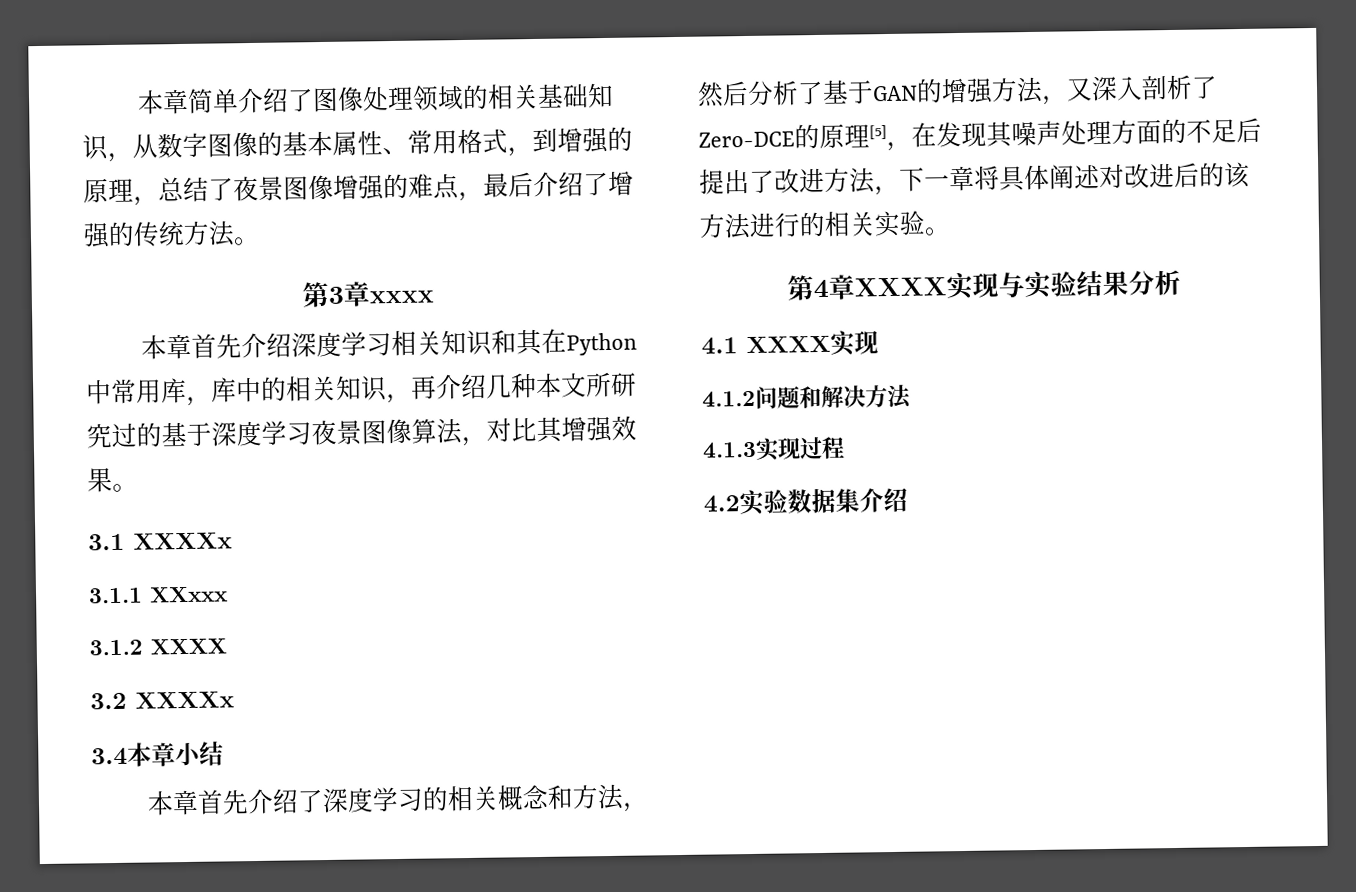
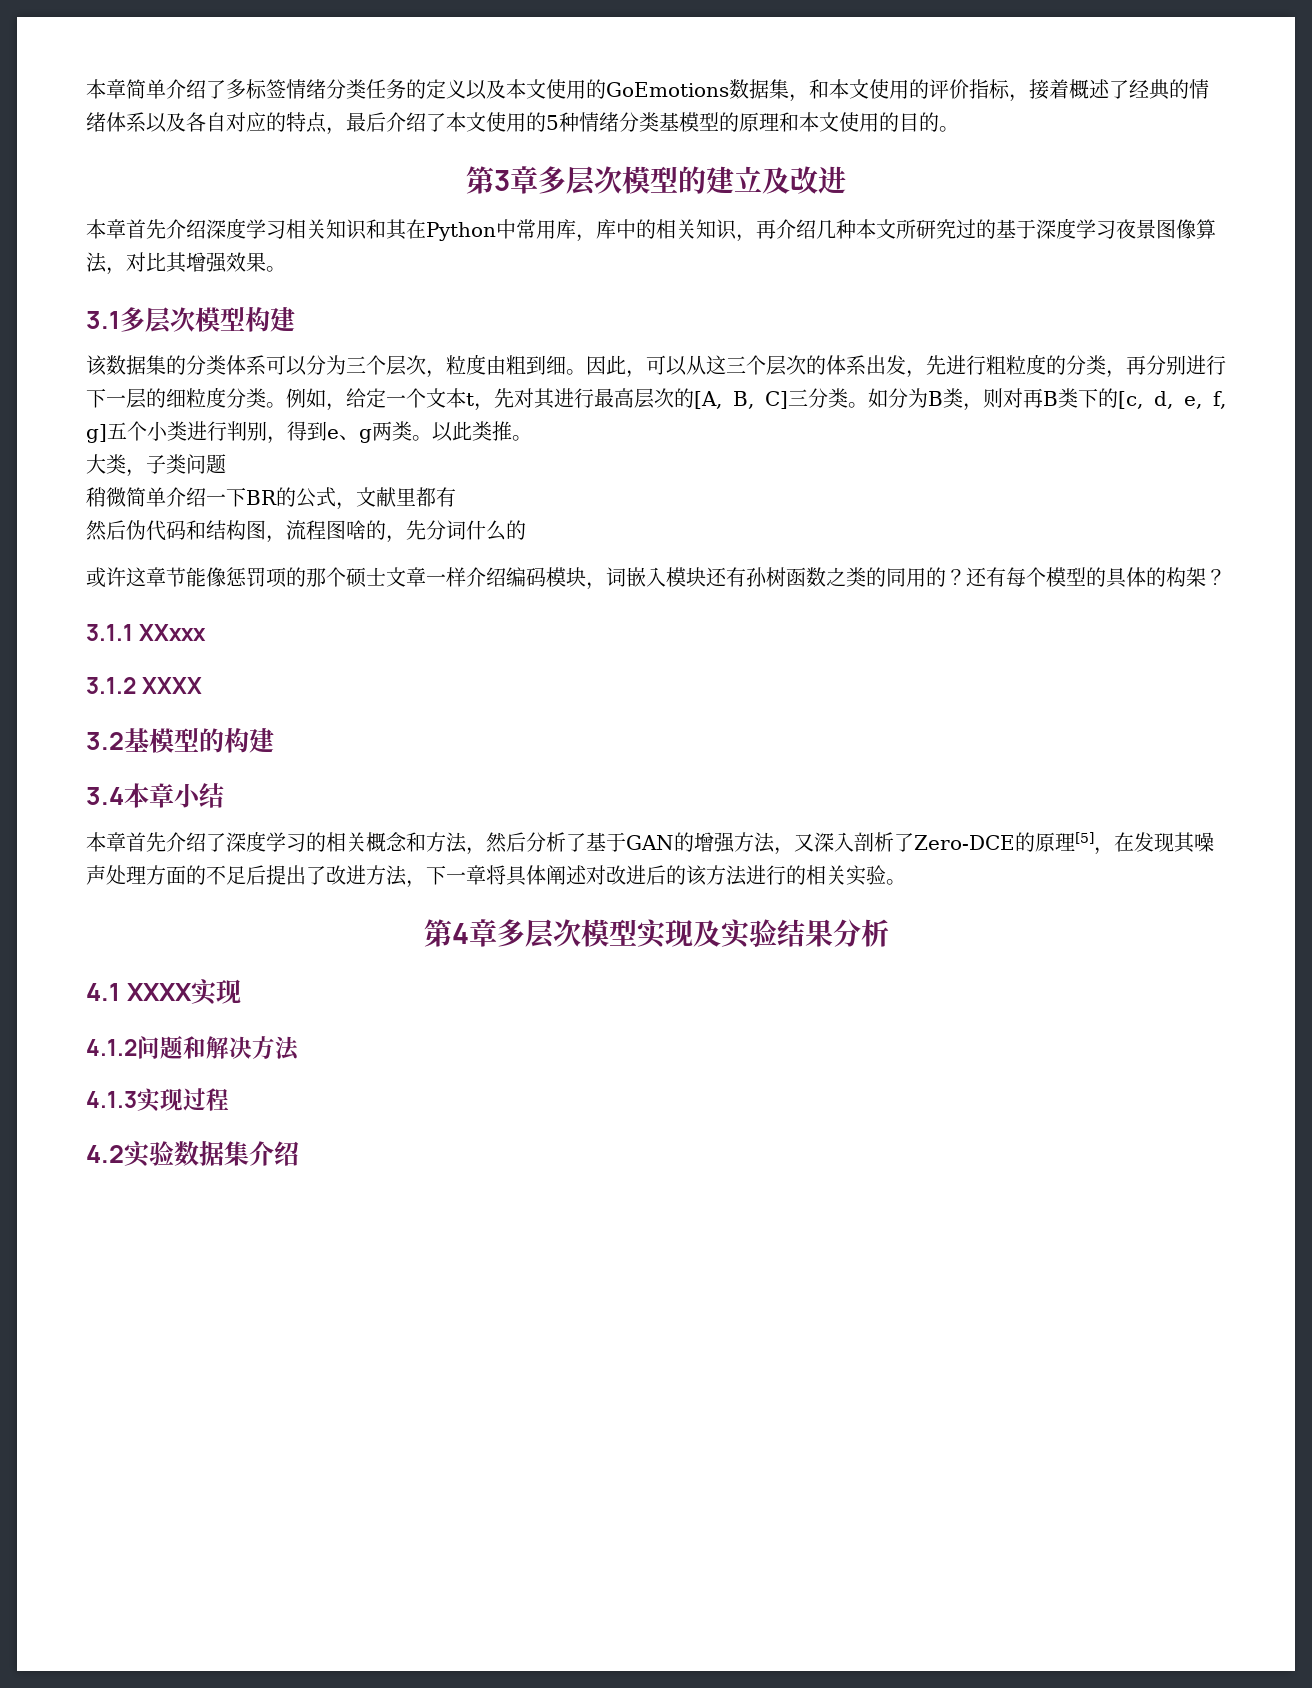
- 本章简单介绍了图像处理领域的相关基础知识，从数字图像的基本属性、常用格式，到增强的原理，总结了夜景图像增强的难点，最后介绍了增强的传统方法。
- 第3章xxxx
+ 本章简单介绍了多标签情绪分类任务的定义以及本文使用的GoEmotions数据集，和本文使用的评价指标，接着概述了经典的情绪体系以及各自对应的特点，最后介绍了本文使用的5种情绪分类基模型的原理和本文使用的目的。
+ 第3章多层次模型的建立及改进
- 3.1 XXXXx
+ 3.1多层次模型构建
+ 该数据集的分类体系可以分为三个层次，粒度由粗到细。因此，可以从这三个层次的体系出发，先进行粗粒度的分类，再分别进行下一层的细粒度分类。例如，给定一个文本t，先对其进行最高层次的[A, B, C]三分类。如分为B类，则对再B类下的[c, d, e, f, g]五个小类进行判别，得到e、g两类。以此类推。
+ 大类，子类问题
+ 稍微简单介绍一下BR的公式，文献里都有
+ 然后伪代码和结构图，流程图啥的，先分词什么的
+ 或许这章节能像惩罚项的那个硕士文章一样介绍编码模块，词嵌入模块还有孙树函数之类的同用的？还有每个模型的具体的构架？
- 3.2 XXXXx
+ 3.2基模型的构建
- 第4章XXXX实现与实验结果分析
+ 第4章多层次模型实现及实验结果分析

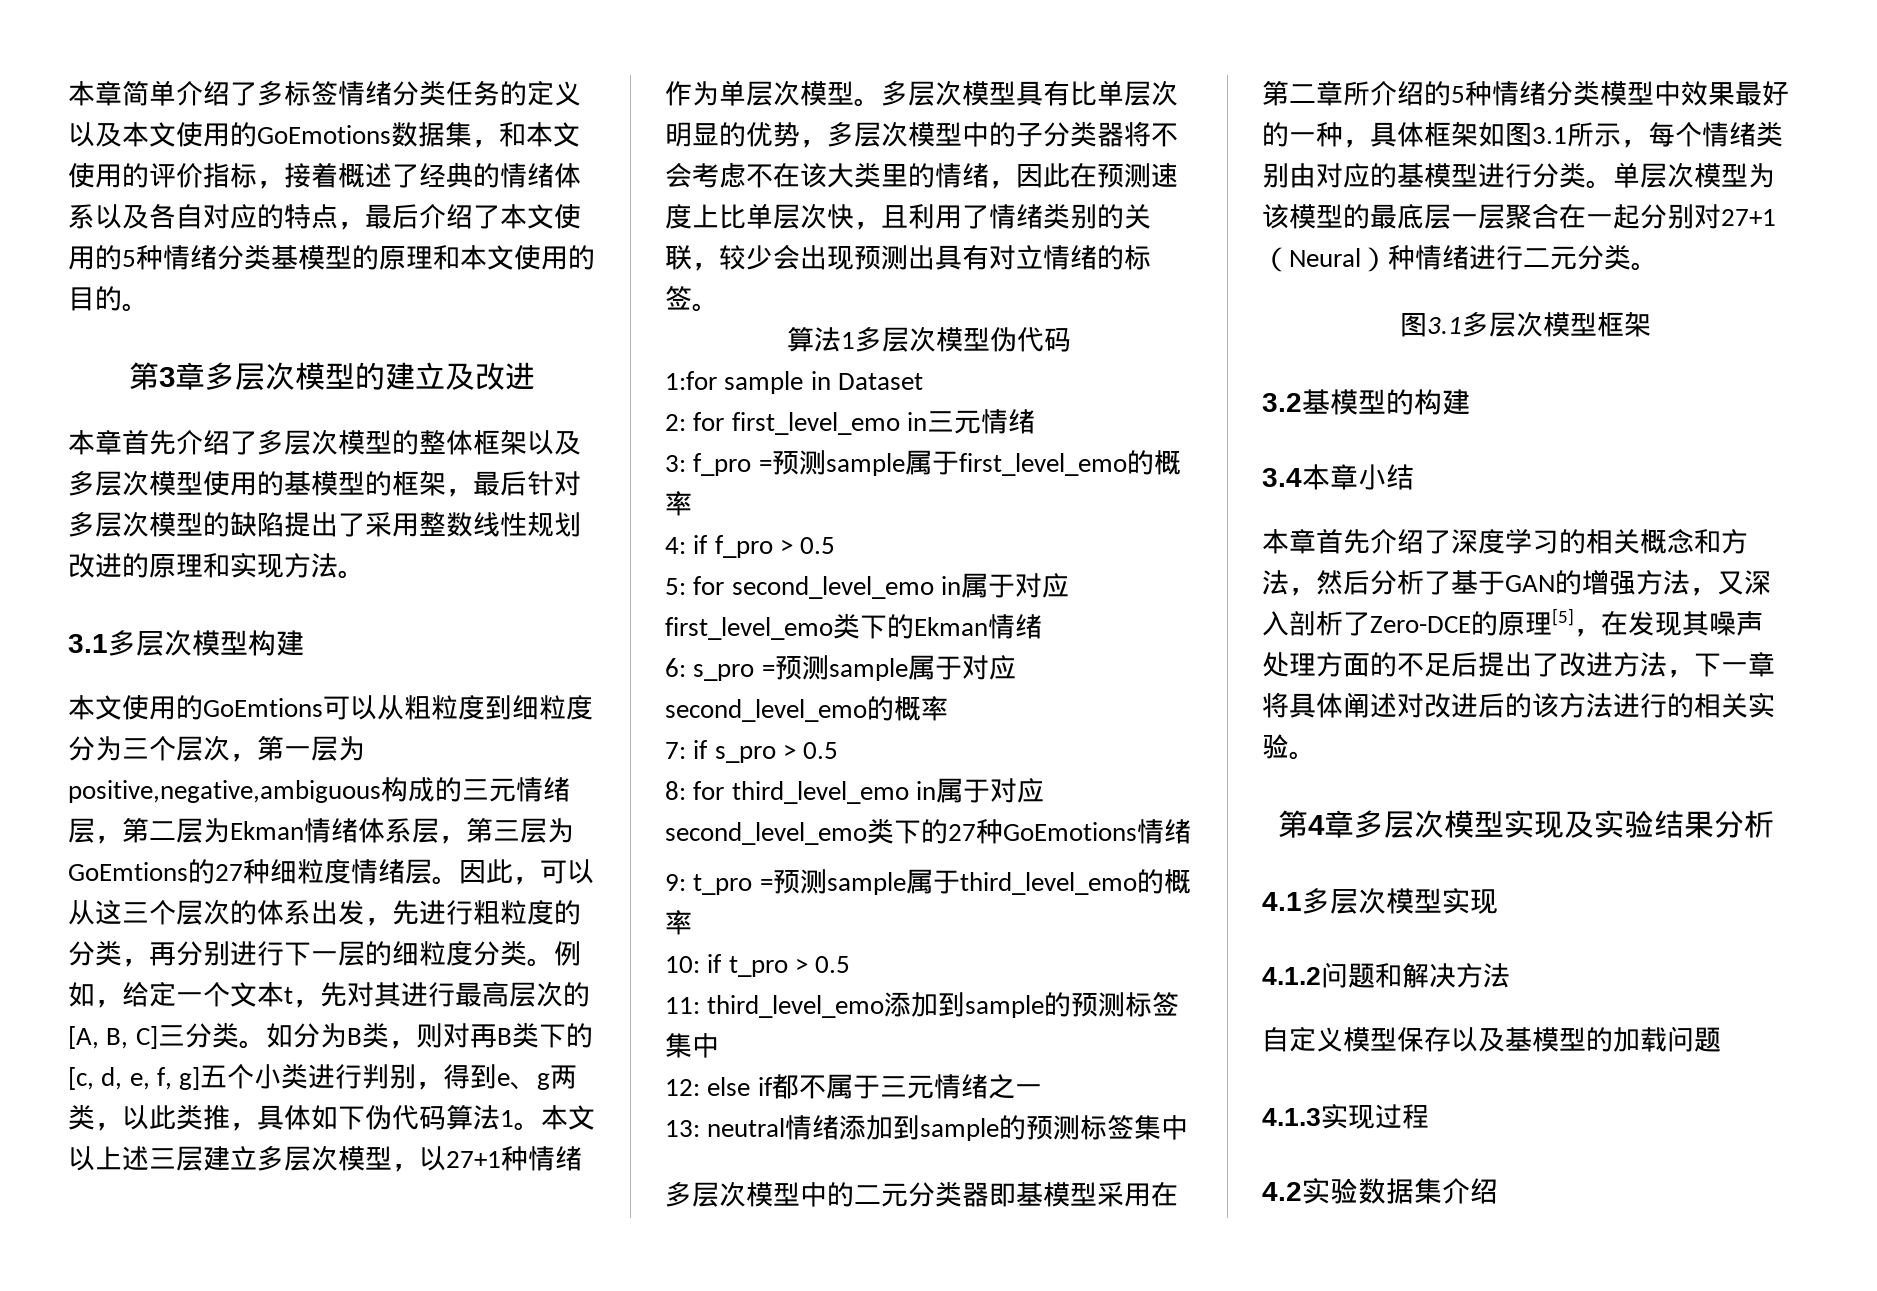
- 本章首先介绍深度学习相关知识和其在Python中常用库，库中的相关知识，再介绍几种本文所研究过的基于深度学习夜景图像算法，对比其增强效果。
+ 本章首先介绍了多层次模型的整体框架以及多层次模型使用的基模型的框架，最后针对多层次模型的缺陷提出了采用整数线性规划改进的原理和实现方法。
- 该数据集的分类体系可以分为三个层次，粒度由粗到细。
+ 本文使用的GoEmtions可以从粗粒度到细粒度分为三个层次，第一层为positive,negative,ambiguous构成的三元情绪层，第二层为Ekman情绪体系层，第三层为GoEmtions的27种细粒度情绪层。
- 如分为B类，则对再B类下的[c, d, e, f, g]五个小类进行判别，得到e、g两类。以此类推。
- 大类，子类问题
- 稍微简单介绍一下BR的公式，文献里都有
- 然后伪代码和结构图，流程图啥的，先分词什么的
- 或许这章节能像惩罚项的那个硕士文章一样介绍编码模块，词嵌入模块还有孙树函数之类的同用的？还有每个模型的具体的构架？
- 3.1.1 XXxxx
- 3.1.2 XXXX
+ 如分为B类，则对再B类下的[c, d, e, f, g]五个小类进行判别，得到e、g两类，以此类推，具体如下伪代码算法1。本文以上述三层建立多层次模型，以27+1种情绪作为单层次模型。多层次模型具有比单层次明显的优势，多层次模型中的子分类器将不会考虑不在该大类里的情绪，因此在预测速度上比单层次快，且利用了情绪类别的关联，较少会出现预测出具有对立情绪的标签。
+ 算法1多层次模型伪代码
+ 1:for sample in Dataset
+ 2: for first_level_emo in三元情绪
+ 3: f_pro =预测sample属于first_level_emo的概率
+ 4: if f_pro > 0.5
+ 5: for second_level_emo in属于对应first_level_emo类下的Ekman情绪
+ 6: s_pro =预测sample属于对应second_level_emo的概率
+ 7: if s_pro > 0.5
+ 8: for third_level_emo in属于对应second_level_emo类下的27种GoEmotions情绪
+ 9: t_pro =预测sample属于third_level_emo的概率
+ 10: if t_pro > 0.5
+ 11: third_level_emo添加到sample的预测标签集中
+ 12: else if都不属于三元情绪之一
+ 13: neutral情绪添加到sample的预测标签集中
+ 多层次模型中的二元分类器即基模型采用在第二章所介绍的5种情绪分类模型中效果最好的一种，具体框架如图3.1所示，每个情绪类别由对应的基模型进行分类。单层次模型为该模型的最底层一层聚合在一起分别对27+1（Neural）种情绪进行二元分类。
+ 图3.1多层次模型框架
- 4.1 XXXX实现
+ 4.1多层次模型实现
+ 自定义模型保存以及基模型的加载问题

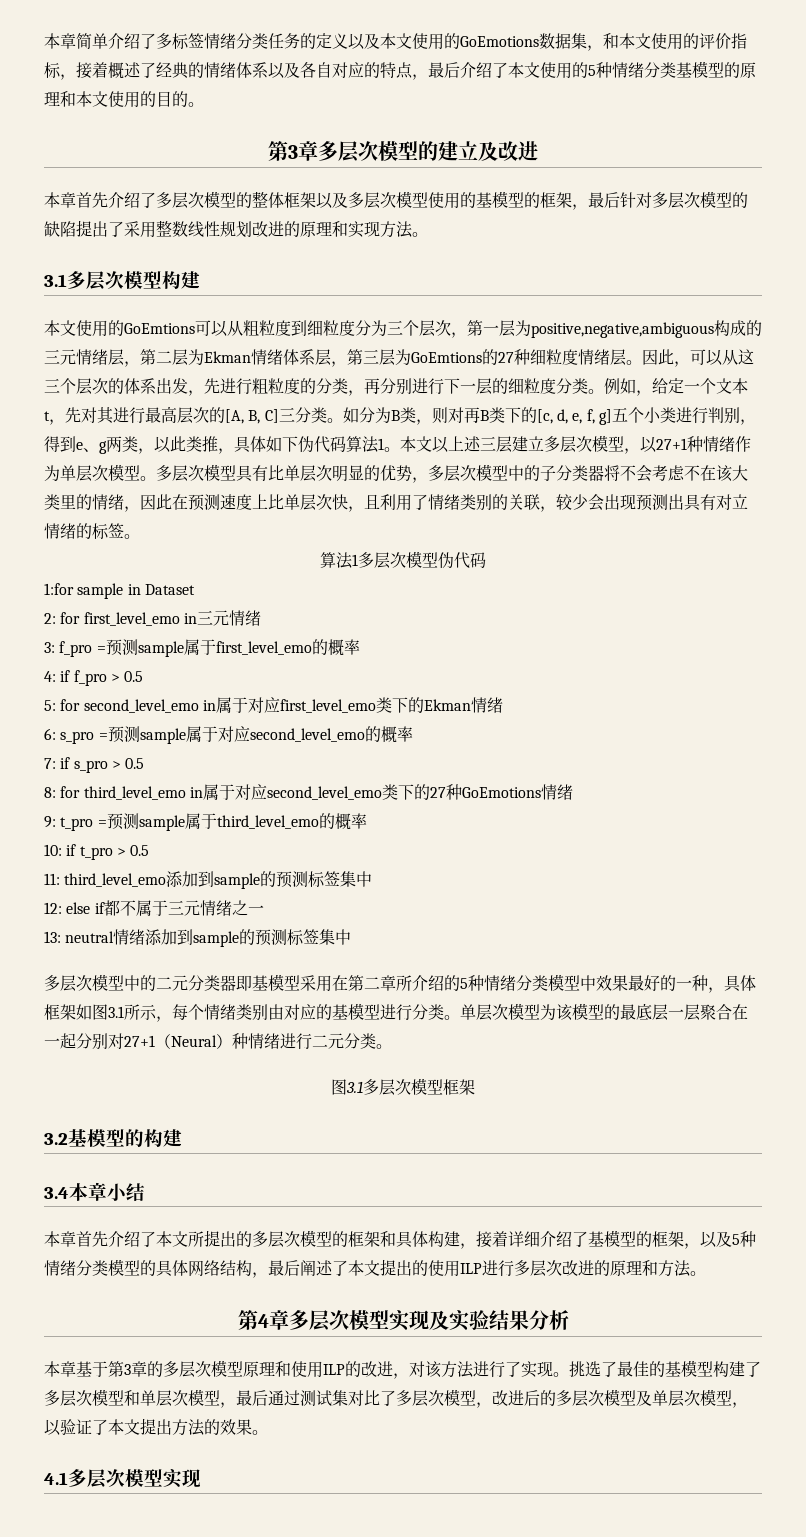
- 本章首先介绍了深度学习的相关概念和方法，然后分析了基于GAN的增强方法，又深入剖析了Zero-DCE的原理[5]，在发现其噪声处理方面的不足后提出了改进方法，下一章将具体阐述对改进后的该方法进行的相关实验。
+ 本章首先介绍了本文所提出的多层次模型的框架和具体构建，接着详细介绍了基模型的框架，以及5种情绪分类模型的具体网络结构，最后阐述了本文提出的使用ILP进行多层次改进的原理和方法。
+ 本章基于第3章的多层次模型原理和使用ILP的改进，对该方法进行了实现。挑选了最佳的基模型构建了多层次模型和单层次模型，最后通过测试集对比了多层次模型，改进后的多层次模型及单层次模型，以验证了本文提出方法的效果。
- 4.1.2问题和解决方法
- 自定义模型保存以及基模型的加载问题
- 4.1.3实现过程
- 4.2实验数据集介绍

